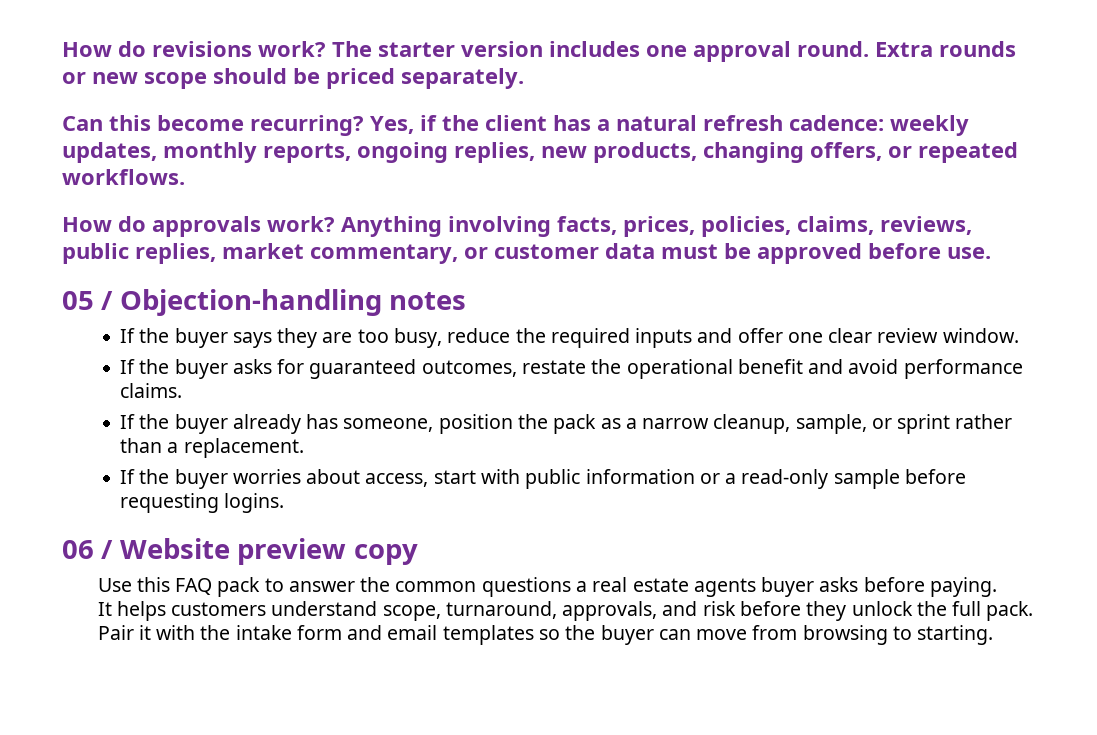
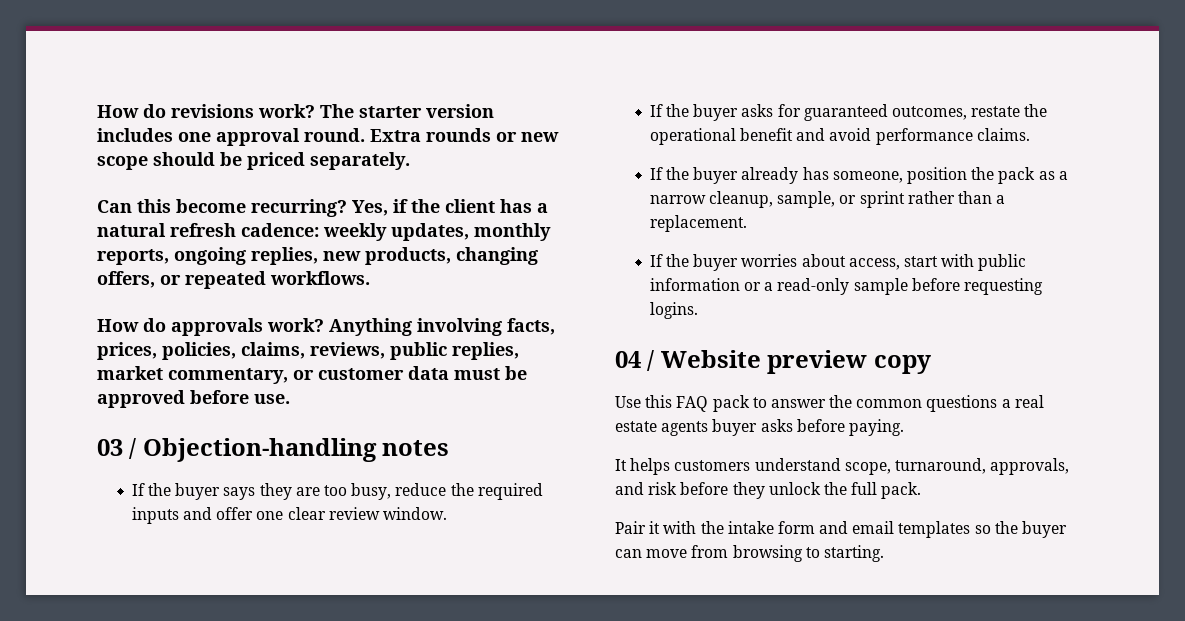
- 05 / Objection-handling notes
+ 03 / Objection-handling notes
- 06 / Website preview copy
+ 04 / Website preview copy

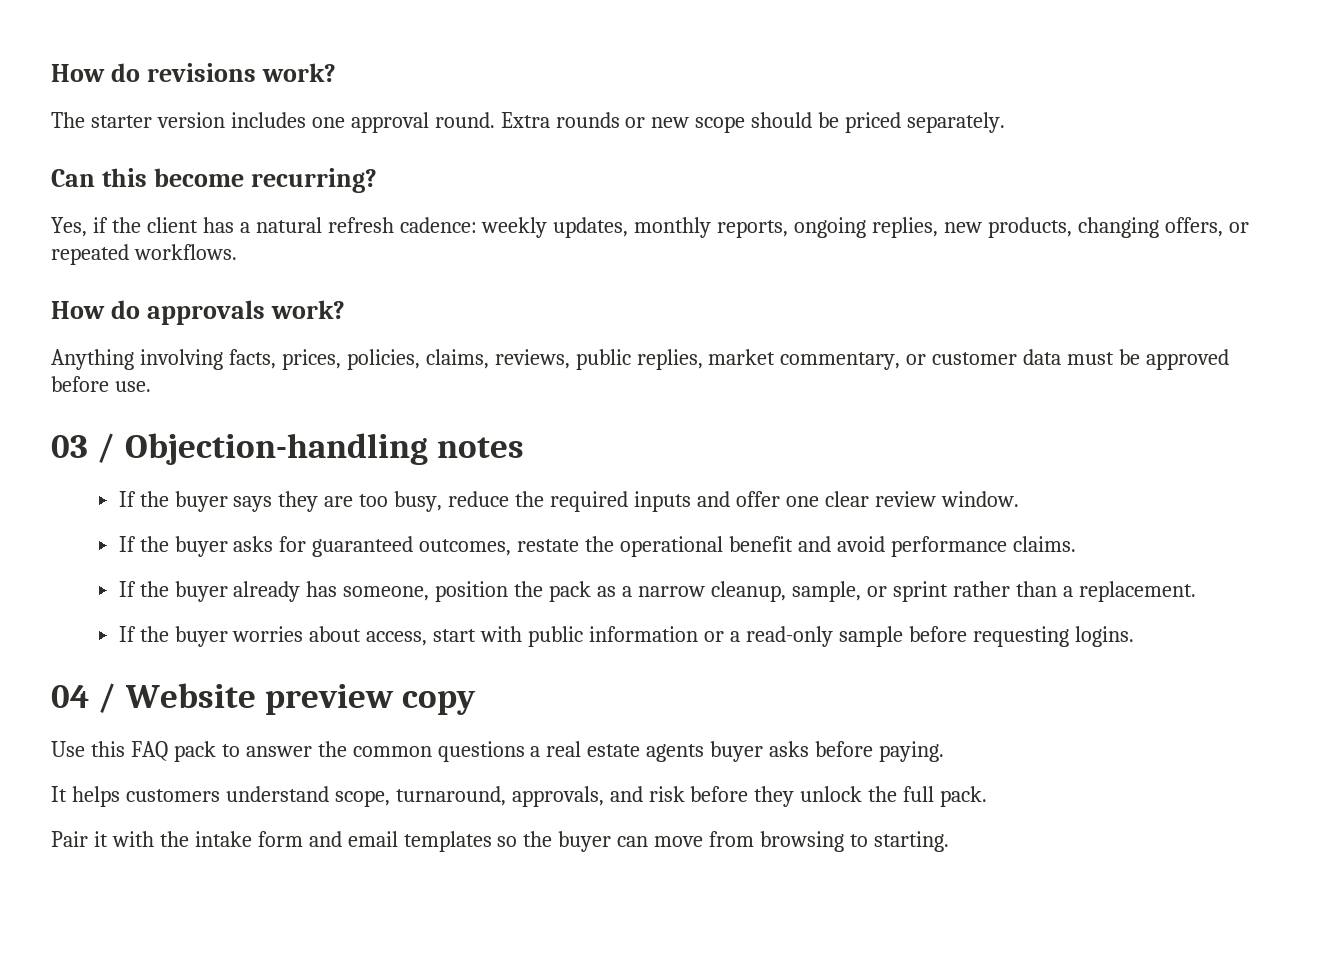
- How do revisions work? The starter version includes one approval round.
+ How do revisions work?
+ The starter version includes one approval round.
- Can this become recurring? Yes, if the client has a natural refresh cadence: weekly updates, monthly reports, ongoing replies, new products, changing offers, or repeated workflows.
+ Can this become recurring?
+ Yes, if the client has a natural refresh cadence: weekly updates, monthly reports, ongoing replies, new products, changing offers, or repeated workflows.
- How do approvals work? Anything involving facts, prices, policies, claims, reviews, public replies, market commentary, or customer data must be approved before use.
+ How do approvals work?
+ Anything involving facts, prices, policies, claims, reviews, public replies, market commentary, or customer data must be approved before use.

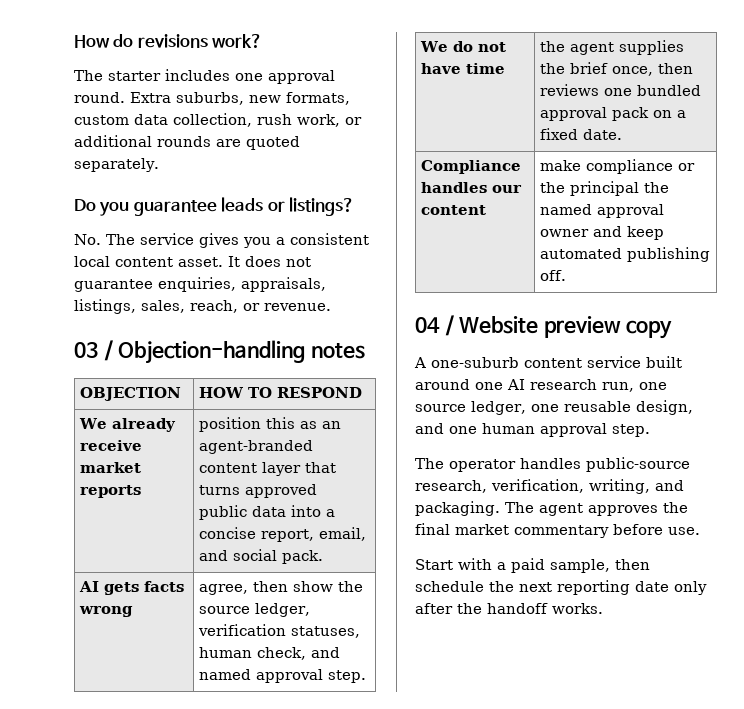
- The starter version includes one approval round.
+ The starter includes one approval round.
- Extra rounds or new scope should be priced separately.
- Can this become recurring?
- Yes, if the client has a natural refresh cadence: weekly updates, monthly reports, ongoing replies, new products, changing offers, or repeated workflows.
- How do approvals work?
- Anything involving facts, prices, policies, claims, reviews, public replies, market commentary, or customer data must be approved before use.
+ Extra suburbs, new formats, custom data collection, rush work, or additional rounds are quoted separately.
+ Do you guarantee leads or listings?
+ No. The service gives you a consistent local content asset. It does not guarantee enquiries, appraisals, listings, sales, reach, or revenue.
  03 / Objection-handling notes
- If the buyer says they are too busy, reduce the required inputs and offer one clear review window.
- If the buyer asks for guaranteed outcomes, restate the operational benefit and avoid performance claims.
- If the buyer already has someone, position the pack as a narrow cleanup, sample, or sprint rather than a replacement.
- If the buyer worries about access, start with public information or a read-only sample before requesting logins.
+ OBJECTION | HOW TO RESPOND
+ We already receive market reports | position this as an agent-branded content layer that turns approved public data into a concise report, email, and social pack.
+ AI gets facts wrong | agree, then show the source ledger, verification statuses, human check, and named approval step.
+ We do not have time | the agent supplies the brief once, then reviews one bundled approval pack on a fixed date.
+ Compliance handles our content | make compliance or the principal the named approval owner and keep automated publishing off.
- Use this FAQ pack to answer the common questions a real estate agents buyer asks before paying.
- It helps customers understand scope, turnaround, approvals, and risk before they unlock the full pack.
- Pair it with the intake form and email templates so the buyer can move from browsing to starting.
+ A one-suburb content service built around one AI research run, one source ledger, one reusable design, and one human approval step.
+ The operator handles public-source research, verification, writing, and packaging. The agent approves the final market commentary before use.
+ Start with a paid sample, then schedule the next reporting date only after the handoff works.

